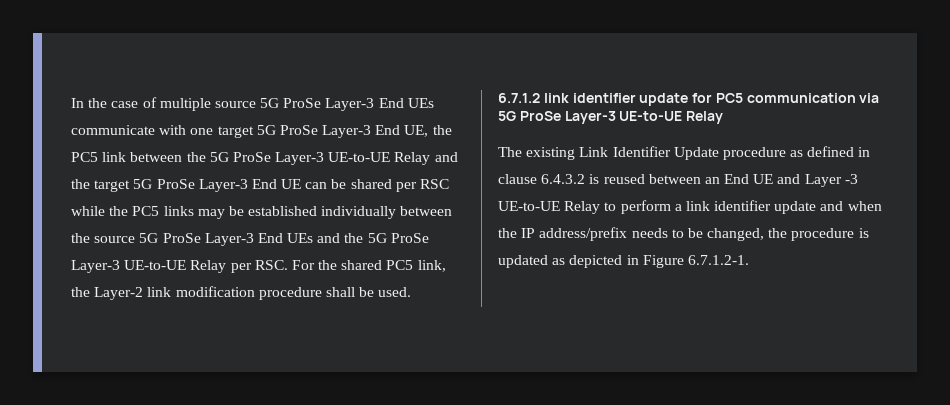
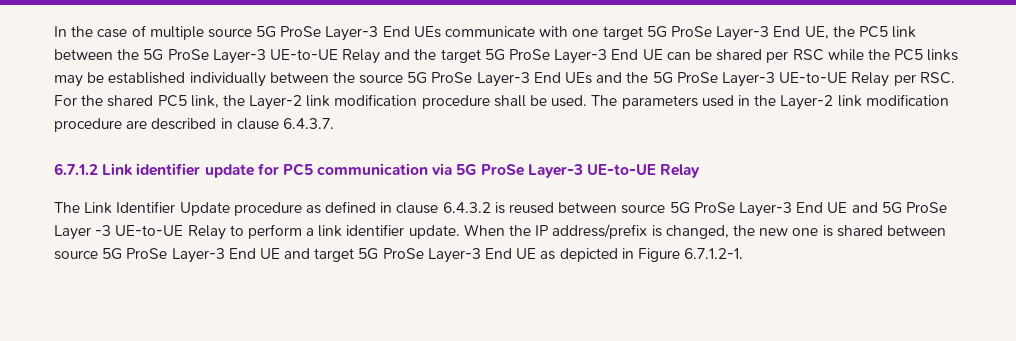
+ The parameters used in the Layer-2 link modification procedure are described in clause 6.4.3.7.
- 6.7.1.2 link identifier update for PC5 communication via 5G ProSe Layer-3 UE-to-UE Relay
+ 6.7.1.2 Link identifier update for PC5 communication via 5G ProSe Layer-3 UE-to-UE Relay
- The existing Link Identifier Update procedure as defined in clause 6.4.3.2 is reused between an End UE and Layer -3 UE-to-UE Relay to perform a link identifier update and when the IP address/prefix needs to be changed, the procedure is updated as depicted in Figure 6.7.1.2-1.
+ The Link Identifier Update procedure as defined in clause 6.4.3.2 is reused between source 5G ProSe Layer-3 End UE and 5G ProSe Layer -3 UE-to-UE Relay to perform a link identifier update. When the IP address/prefix is changed, the new one is shared between source 5G ProSe Layer-3 End UE and target 5G ProSe Layer-3 End UE as depicted in Figure 6.7.1.2-1.

